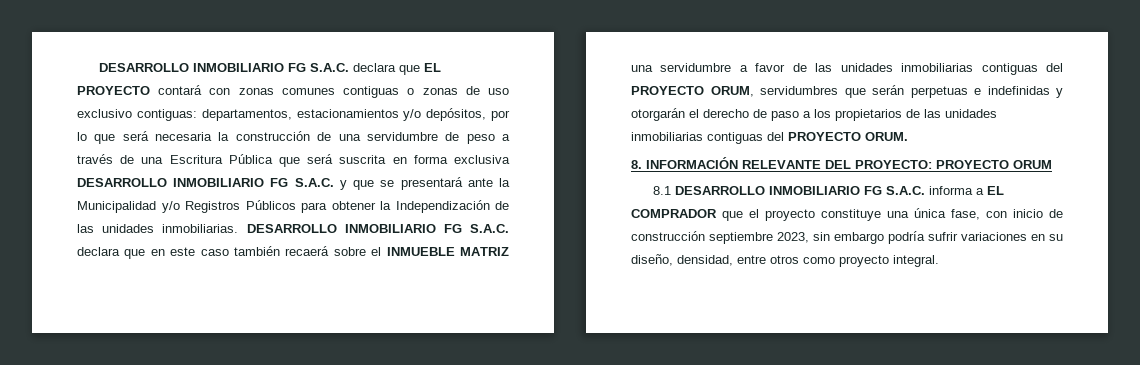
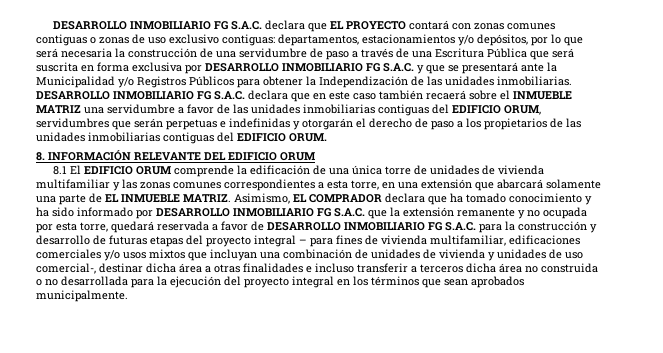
- departamentos, estacionamientos y/o depósitos, por lo que será necesaria la construcción de una servidumbre de peso a través de una Escritura Pública que será suscrita en forma exclusiva DESARROLLO INMOBILIARIO FG S.A.C. y que se presentará ante la Municipalidad y/o Registros Públicos para obtener la Independización de las unidades inmobiliarias.
+ departamentos, estacionamientos y/o depósitos, por lo que será necesaria la construcción de una servidumbre de paso a través de una Escritura Pública que será suscrita en forma exclusiva por DESARROLLO INMOBILIARIO FG S.A.C. y que se presentará ante la Municipalidad y/o Registros Públicos para obtener la Independización de las unidades inmobiliarias.
- DESARROLLO INMOBILIARIO FG S.A.C. declara que en este caso también recaerá sobre el INMUEBLE MATRIZ una servidumbre a favor de las unidades inmobiliarias contiguas del PROYECTO ORUM, servidumbres que serán perpetuas e indefinidas y otorgarán el derecho de paso a los propietarios de las unidades inmobiliarias contiguas del PROYECTO ORUM.
+ DESARROLLO INMOBILIARIO FG S.A.C. declara que en este caso también recaerá sobre el INMUEBLE MATRIZ una servidumbre a favor de las unidades inmobiliarias contiguas del EDIFICIO ORUM, servidumbres que serán perpetuas e indefinidas y otorgarán el derecho de paso a los propietarios de las unidades inmobiliarias contiguas del EDIFICIO ORUM.
- 8. INFORMACIÓN RELEVANTE DEL PROYECTO: PROYECTO ORUM
+ 8. INFORMACIÓN RELEVANTE DEL EDIFICIO ORUM
- 8.1 DESARROLLO INMOBILIARIO FG S.A.C. informa a EL COMPRADOR que el proyecto constituye una única fase, con inicio de construcción septiembre 2023, sin embargo podría sufrir variaciones en su diseño, densidad, entre otros como proyecto integral.
+ 8.1 El EDIFICIO ORUM comprende la edificación de una única torre de unidades de vivienda multifamiliar y las zonas comunes correspondientes a esta torre, en una extensión que abarcará solamente una parte de EL INMUEBLE MATRIZ. Asimismo, EL COMPRADOR declara que ha tomado conocimiento y ha sido informado por DESARROLLO INMOBILIARIO FG S.A.C. que la extensión remanente y no ocupada por esta torre, quedará reservada a favor de DESARROLLO INMOBILIARIO FG S.A.C. para la construcción y desarrollo de futuras etapas del proyecto integral – para fines de vivienda multifamiliar, edificaciones comerciales y/o usos mixtos que incluyan una combinación de unidades de vivienda y unidades de uso comercial-, destinar dicha área a otras finalidades e incluso transferir a terceros dicha área no construida o no desarrollada para la ejecución del proyecto integral en los términos que sean aprobados municipalmente.

